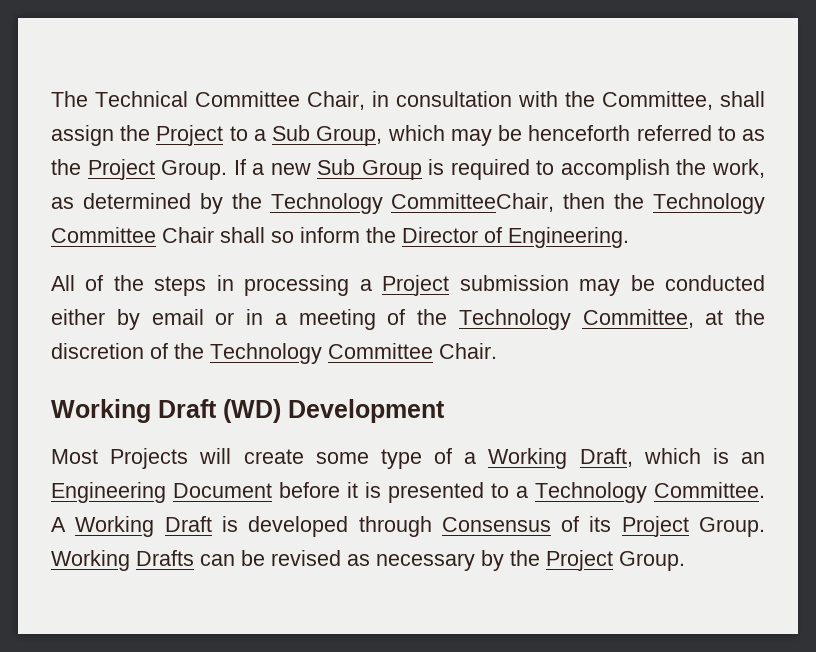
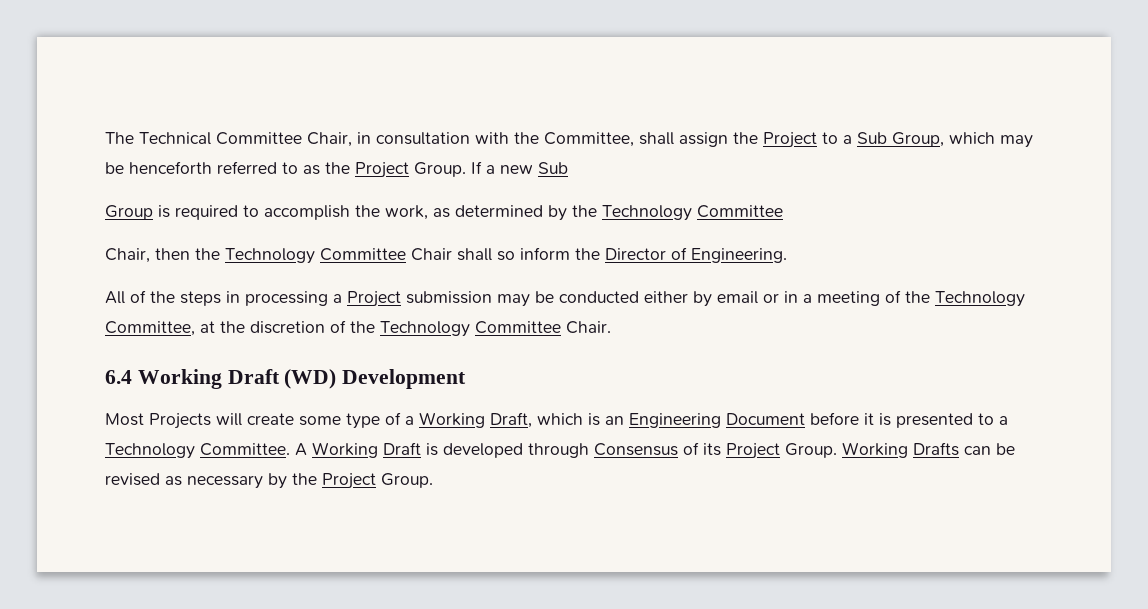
- If a new Sub Group is required to accomplish the work, as determined by the Technology CommitteeChair, then the Technology Committee Chair shall so inform the Director of Engineering.
+ If a new Sub
+ Group is required to accomplish the work, as determined by the Technology Committee
+ Chair, then the Technology Committee Chair shall so inform the Director of Engineering.
- Working Draft (WD) Development
+ 6.4 Working Draft (WD) Development

